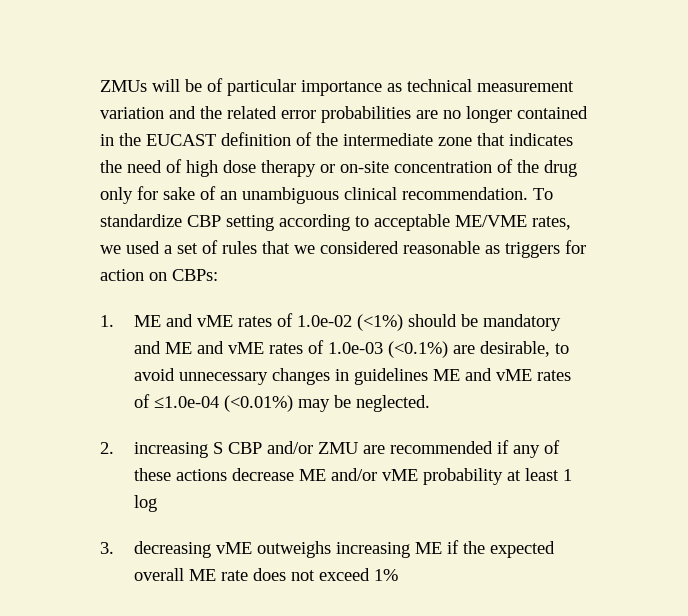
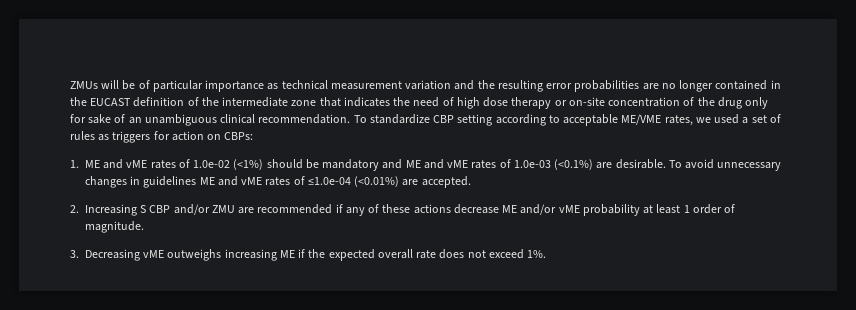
- ZMUs will be of particular importance as technical measurement variation and the related error probabilities are no longer contained in the EUCAST definition of the intermediate zone that indicates the need of high dose therapy or on-site concentration of the drug only for sake of an unambiguous clinical recommendation.
+ ZMUs will be of particular importance as technical measurement variation and the resulting error probabilities are no longer contained in the EUCAST definition of the intermediate zone that indicates the need of high dose therapy or on-site concentration of the drug only for sake of an unambiguous clinical recommendation.
- To standardize CBP setting according to acceptable ME/VME rates, we used a set of rules that we considered reasonable as triggers for action on CBPs:
+ To standardize CBP setting according to acceptable ME/VME rates, we used a set of rules as triggers for action on CBPs:
- 1. ME and vME rates of 1.0e-02 (<1%) should be mandatory and ME and vME rates of 1.0e-03 (<0.1%) are desirable, to avoid unnecessary changes in guidelines ME and vME rates of ≤1.0e-04 (<0.01%) may be neglected.
+ 1. ME and vME rates of 1.0e-02 (<1%) should be mandatory and ME and vME rates of 1.0e-03 (<0.1%) are desirable. To avoid unnecessary changes in guidelines ME and vME rates of ≤1.0e-04 (<0.01%) are accepted.
- 2. increasing S CBP and/or ZMU are recommended if any of these actions decrease ME and/or vME probability at least 1 log
+ 2. Increasing S CBP and/or ZMU are recommended if any of these actions decrease ME and/or vME probability at least 1 order of magnitude.
- 3. decreasing vME outweighs increasing ME if the expected overall ME rate does not exceed 1%
+ 3. Decreasing vME outweighs increasing ME if the expected overall rate does not exceed 1%.

